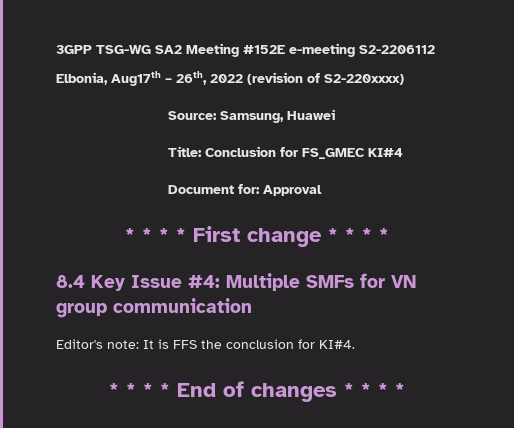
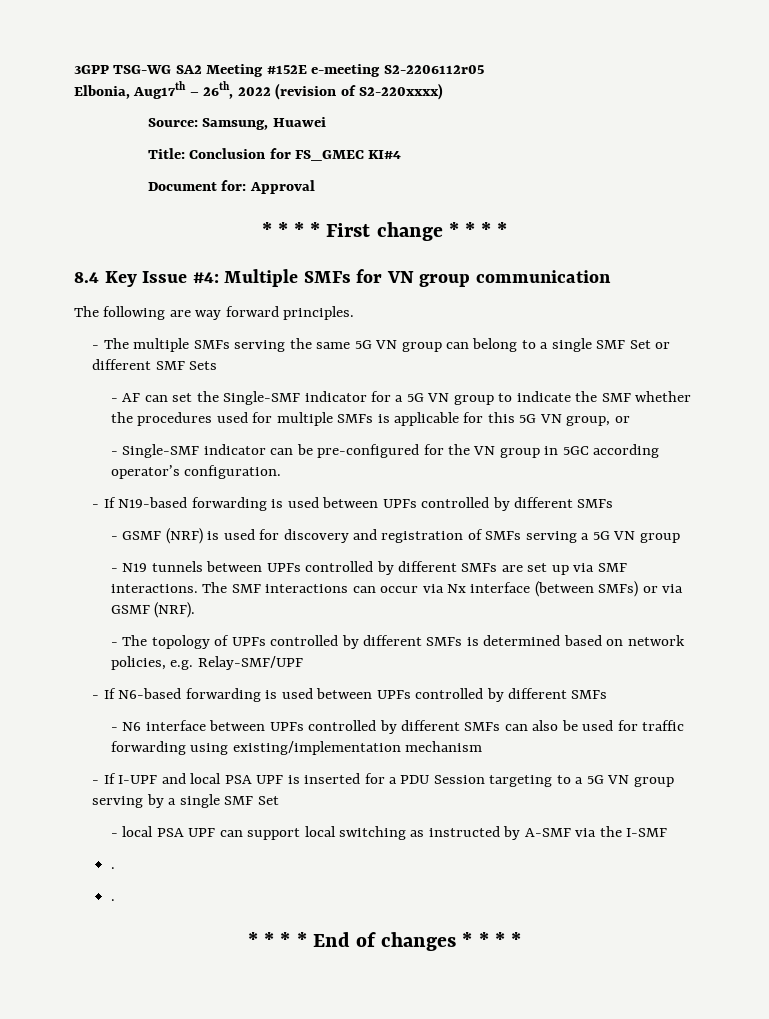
- 3GPP TSG-WG SA2 Meeting #152E e-meeting S2-2206112
+ 3GPP TSG-WG SA2 Meeting #152E e-meeting S2-2206112r05
- Editor's note: It is FFS the conclusion for KI#4.
+ The following are way forward principles.
+ - The multiple SMFs serving the same 5G VN group can belong to a single SMF Set or different SMF Sets
+ - AF can set the Single-SMF indicator for a 5G VN group to indicate the SMF whether the procedures used for multiple SMFs is applicable for this 5G VN group, or
+ - Single-SMF indicator can be pre-configured for the VN group in 5GC according operator’s configuration.
+ - If N19-based forwarding is used between UPFs controlled by different SMFs
+ - GSMF (NRF) is used for discovery and registration of SMFs serving a 5G VN group
+ - N19 tunnels between UPFs controlled by different SMFs are set up via SMF interactions. The SMF interactions can occur via Nx interface (between SMFs) or via GSMF (NRF).
+ - The topology of UPFs controlled by different SMFs is determined based on network policies, e.g. Relay-SMF/UPF
+ - If N6-based forwarding is used between UPFs controlled by different SMFs
+ - N6 interface between UPFs controlled by different SMFs can also be used for traffic forwarding using existing/implementation mechanism
+ - If I-UPF and local PSA UPF is inserted for a PDU Session targeting to a 5G VN group serving by a single SMF Set
+ - local PSA UPF can support local switching as instructed by A-SMF via the I-SMF
+ .
+ .

